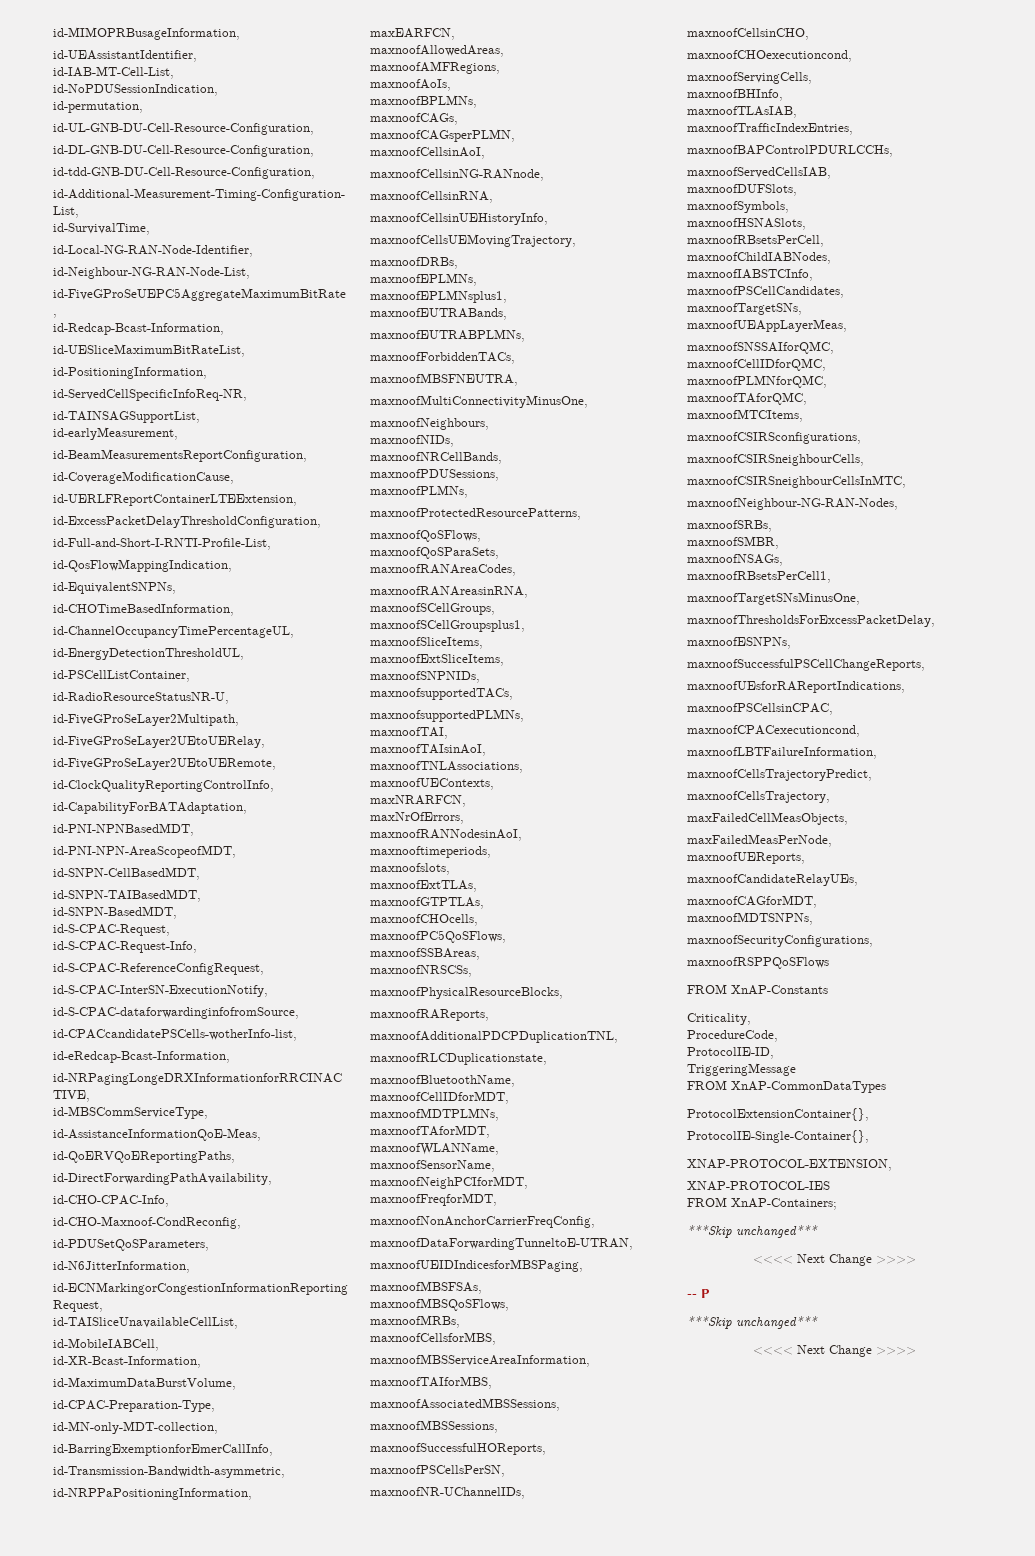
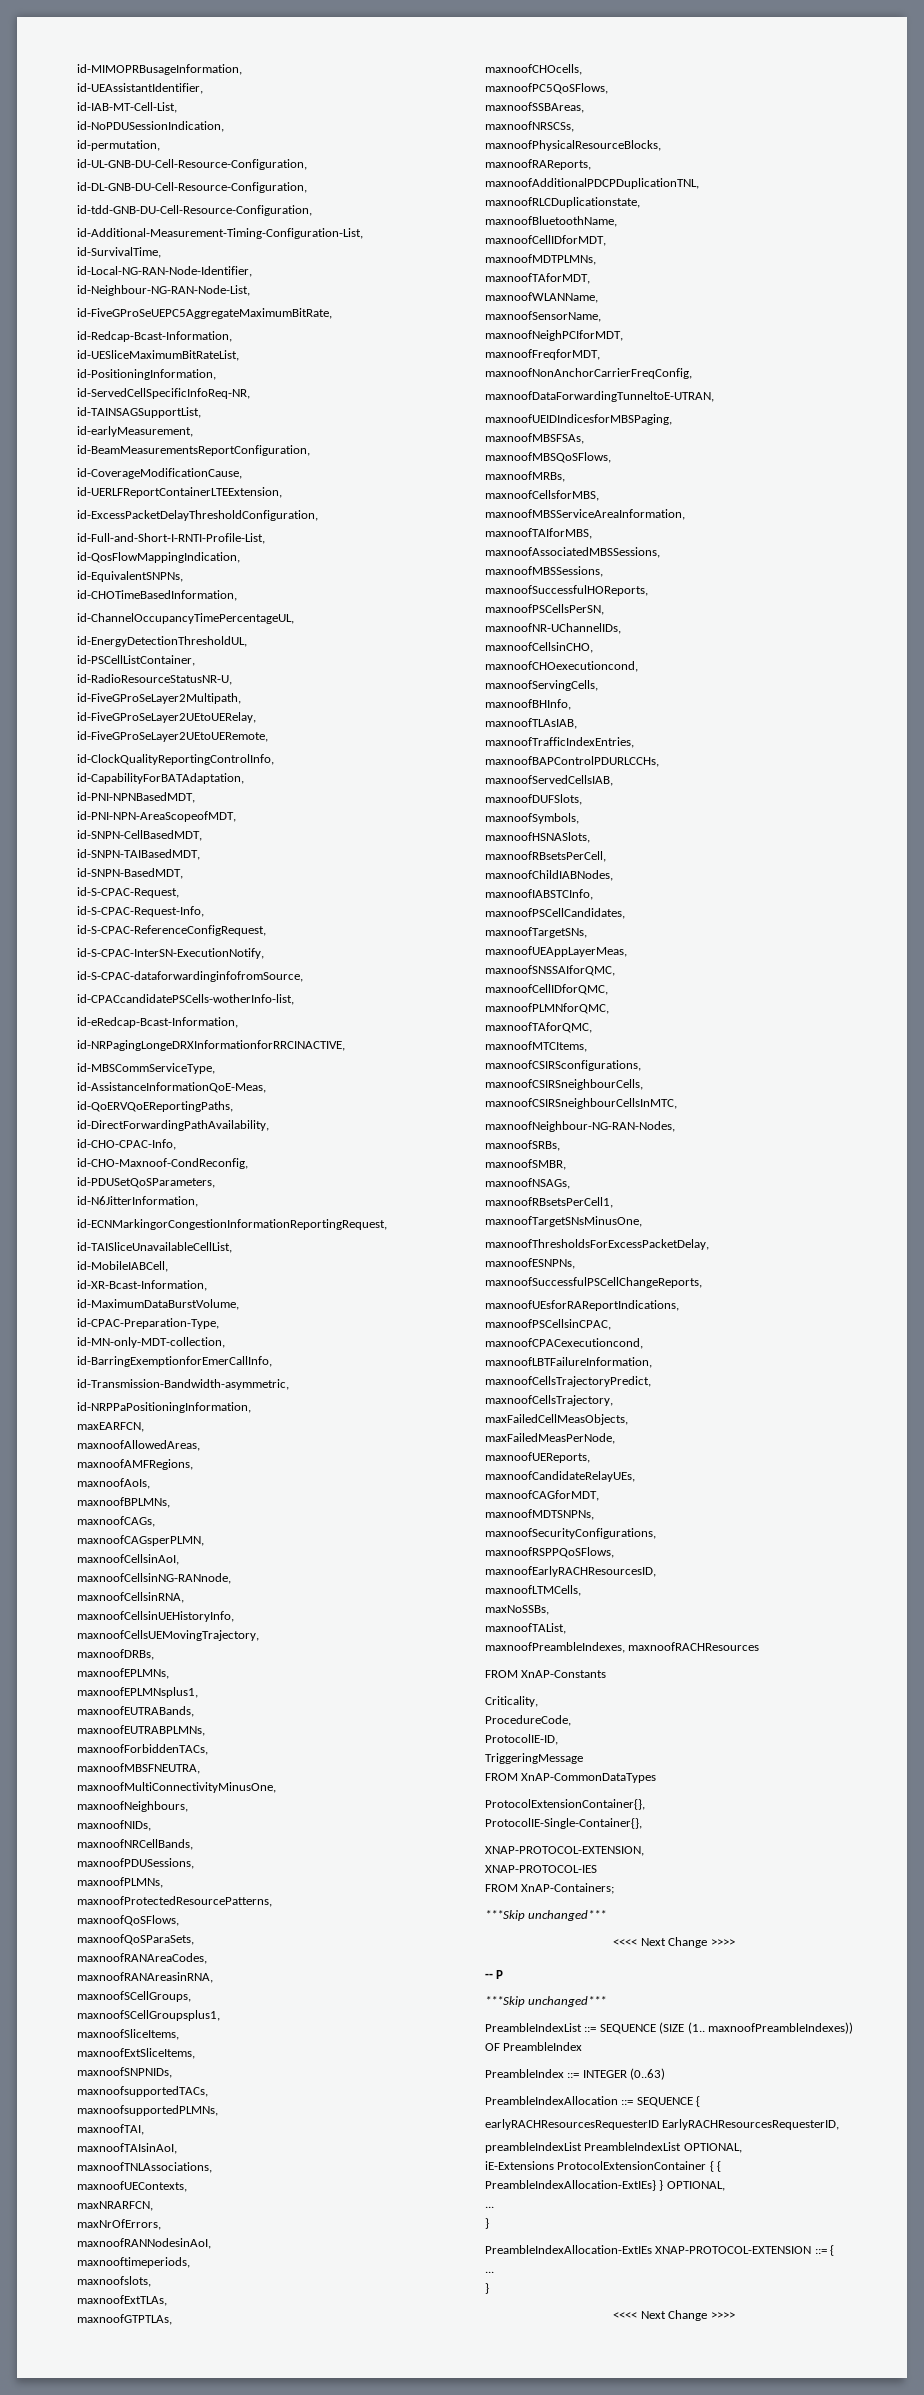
- maxnoofRSPPQoSFlows
+ maxnoofRSPPQoSFlows,
+ maxnoofEarlyRACHResourcesID,
+ maxnoofLTMCells,
+ maxNoSSBs,
+ maxnoofTAList,
+ maxnoofPreambleIndexes, maxnoofRACHResources
+ PreambleIndexList ::= SEQUENCE (SIZE (1.. maxnoofPreambleIndexes)) OF PreambleIndex
+ PreambleIndex ::= INTEGER (0..63)
+ PreambleIndexAllocation ::= SEQUENCE {
+ earlyRACHResourcesRequesterID EarlyRACHResourcesRequesterID,
+ preambleIndexList PreambleIndexList OPTIONAL,
+ iE-Extensions ProtocolExtensionContainer { { PreambleIndexAllocation-ExtIEs} } OPTIONAL,
+ ...
+ }
+ PreambleIndexAllocation-ExtIEs XNAP-PROTOCOL-EXTENSION ::= {
+ ...
+ }

